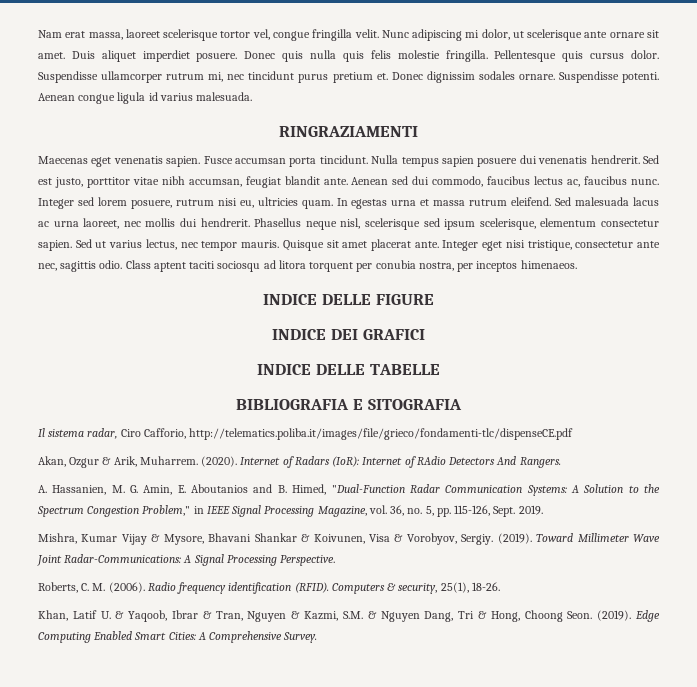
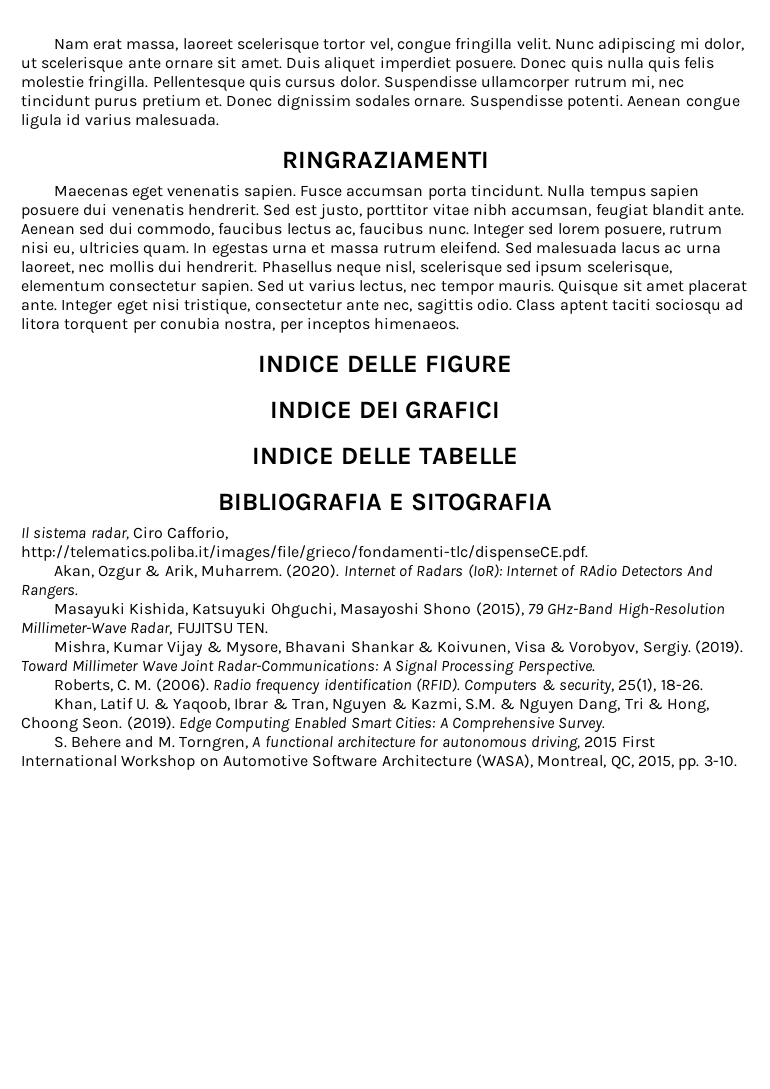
- Il sistema radar, Ciro Cafforio, http://telematics.poliba.it/images/file/grieco/fondamenti-tlc/dispenseCE.pdf
+ Il sistema radar, Ciro Cafforio, http://telematics.poliba.it/images/file/grieco/fondamenti-tlc/dispenseCE.pdf.
- A. Hassanien, M. G. Amin, E. Aboutanios and B. Himed, "Dual-Function Radar Communication Systems: A Solution to the Spectrum Congestion Problem," in IEEE Signal Processing Magazine, vol. 36, no. 5, pp. 115-126, Sept. 2019.
+ Masayuki Kishida, Katsuyuki Ohguchi, Masayoshi Shono (2015), 79 GHz-Band High-Resolution Millimeter-Wave Radar, FUJITSU TEN.
+ S. Behere and M. Torngren, A functional architecture for autonomous driving, 2015 First International Workshop on Automotive Software Architecture (WASA), Montreal, QC, 2015, pp. 3-10.

